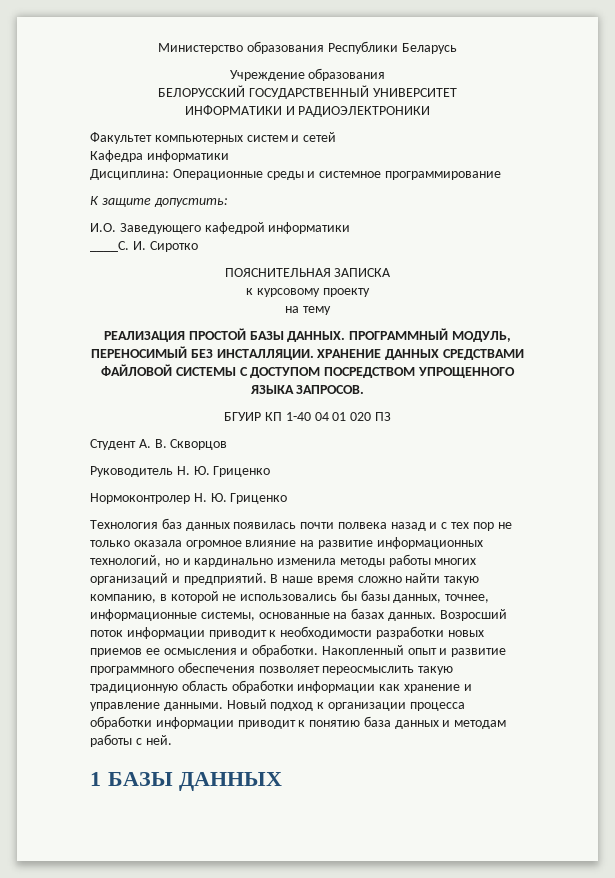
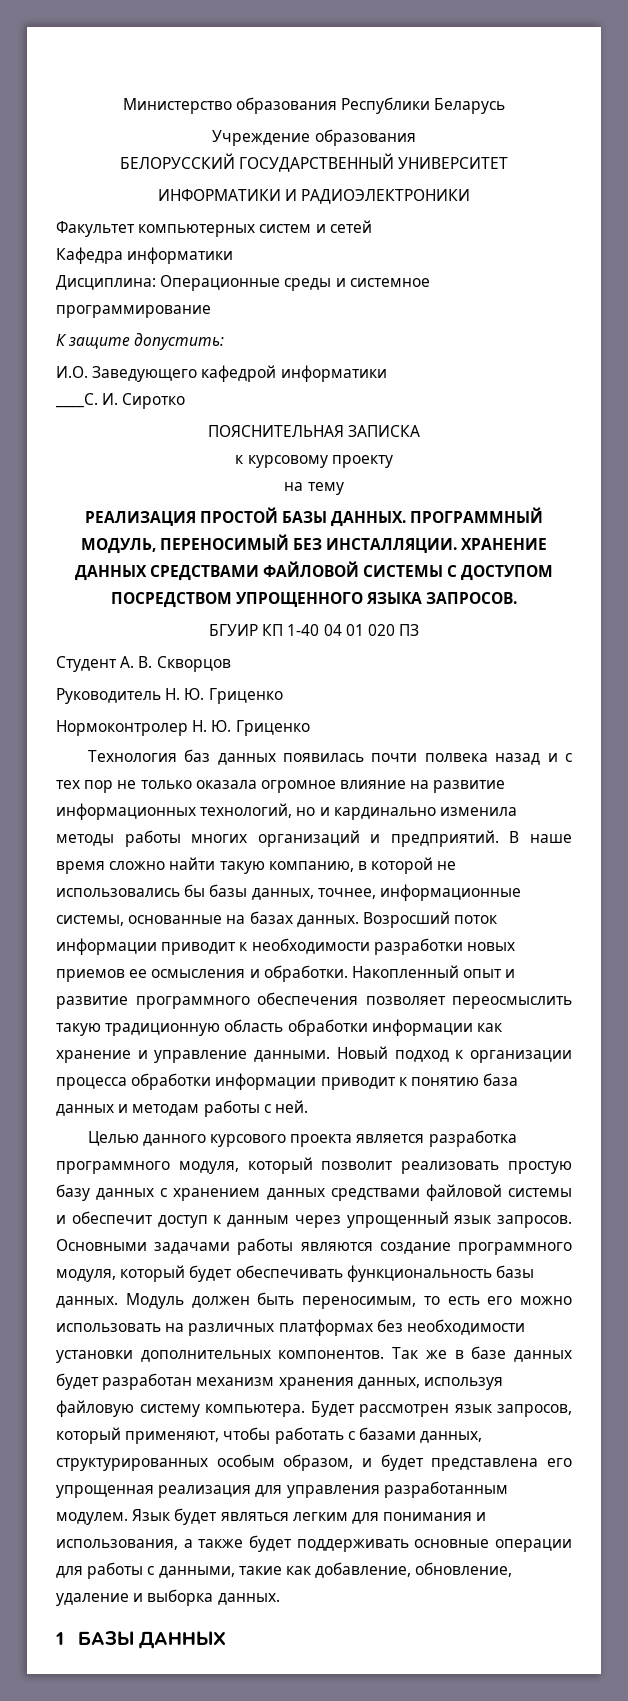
+ Целью данного курсового проекта является разработка программного модуля, который позволит реализовать простую базу данных с хранением данных средствами файловой системы и обеспечит доступ к данным через упрощенный язык запросов. Основными задачами работы являются создание программного модуля, который будет обеспечивать функциональность базы данных. Модуль должен быть переносимым, то есть его можно использовать на различных платформах без необходимости установки дополнительных компонентов. Так же в базе данных будет разработан механизм хранения данных, используя файловую систему компьютера. Будет рассмотрен язык запросов, который применяют, чтобы работать с базами данных, структурированных особым образом, и будет представлена его упрощенная реализация для управления разработанным модулем. Язык будет являться легким для понимания и использования, а также будет поддерживать основные операции для работы с данными, такие как добавление, обновление, удаление и выборка данных.

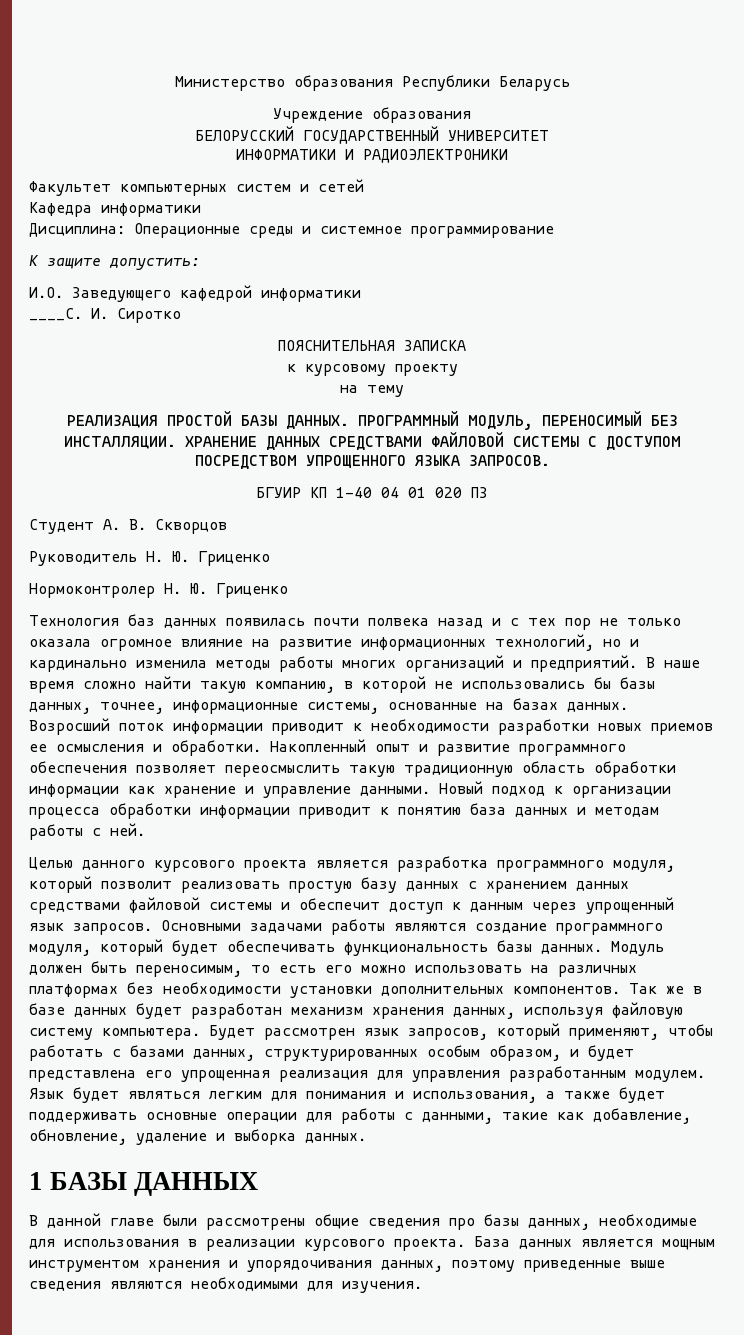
+ В данной главе были рассмотрены общие сведения про базы данных, необходимые для использования в реализации курсового проекта. База данных является мощным инструментом хранения и упорядочивания данных, поэтому приведенные выше сведения являются необходимыми для изучения.

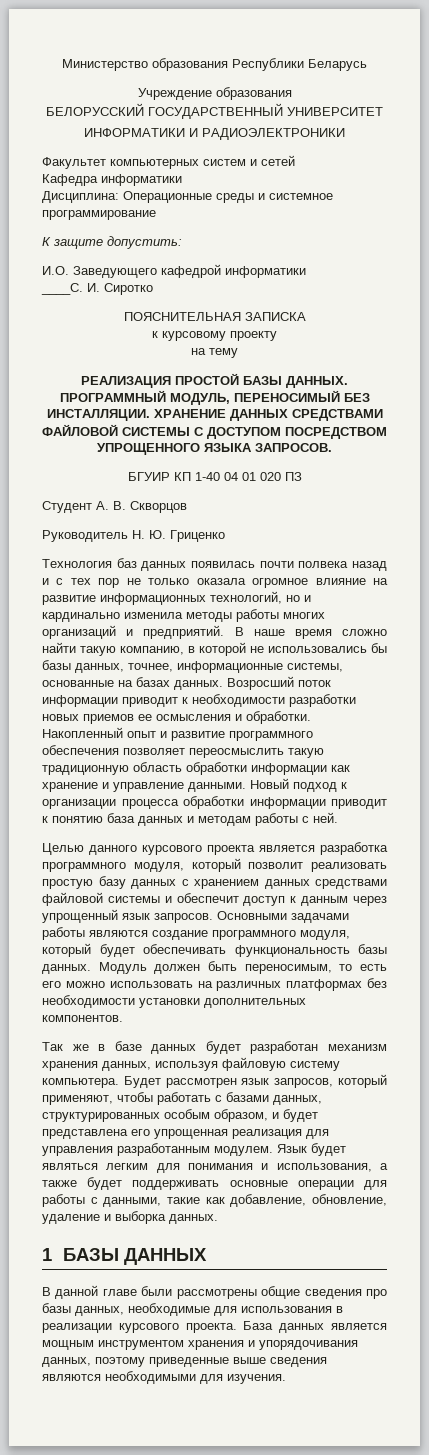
- Нормоконтролер Н. Ю. Гриценко
- Модуль должен быть переносимым, то есть его можно использовать на различных платформах без необходимости установки дополнительных компонентов. Так же в базе данных будет разработан механизм хранения данных, используя файловую систему компьютера.
+ Модуль должен быть переносимым, то есть его можно использовать на различных платформах без необходимости установки дополнительных компонентов.
+ Так же в базе данных будет разработан механизм хранения данных, используя файловую систему компьютера.

